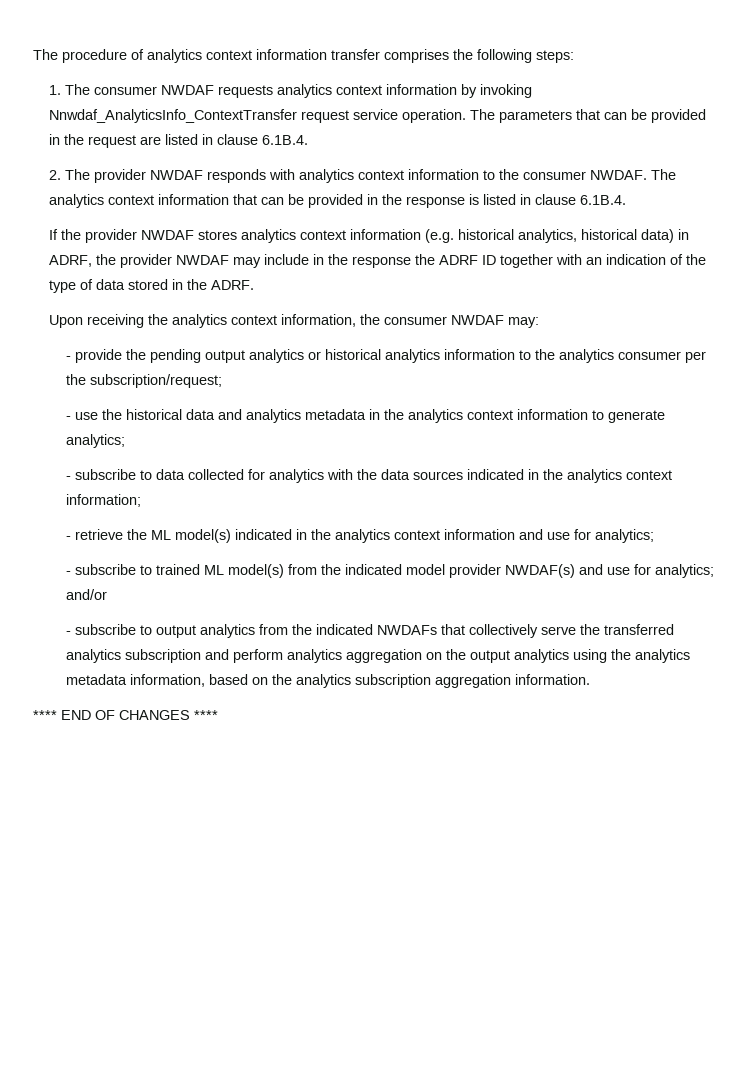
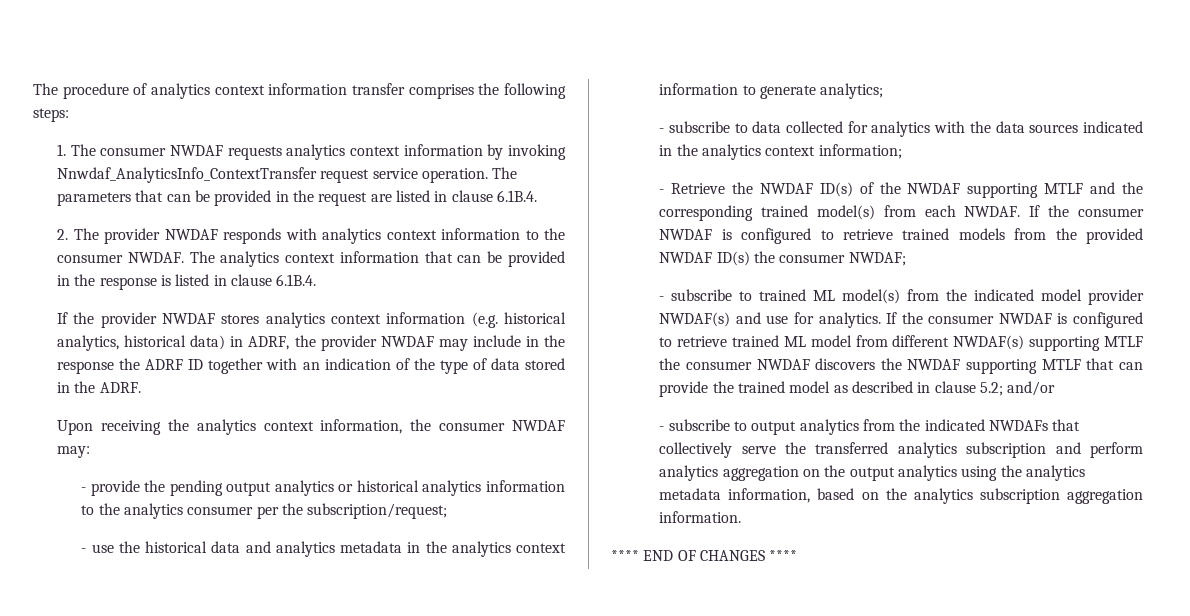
- - retrieve the ML model(s) indicated in the analytics context information and use for analytics;
+ - Retrieve the NWDAF ID(s) of the NWDAF supporting MTLF and the corresponding trained model(s) from each NWDAF. If the consumer NWDAF is configured to retrieve trained models from the provided NWDAF ID(s) the consumer NWDAF;
- - subscribe to trained ML model(s) from the indicated model provider NWDAF(s) and use for analytics; and/or
+ - subscribe to trained ML model(s) from the indicated model provider NWDAF(s) and use for analytics. If the consumer NWDAF is configured to retrieve trained ML model from different NWDAF(s) supporting MTLF the consumer NWDAF discovers the NWDAF supporting MTLF that can provide the trained model as described in clause 5.2; and/or

